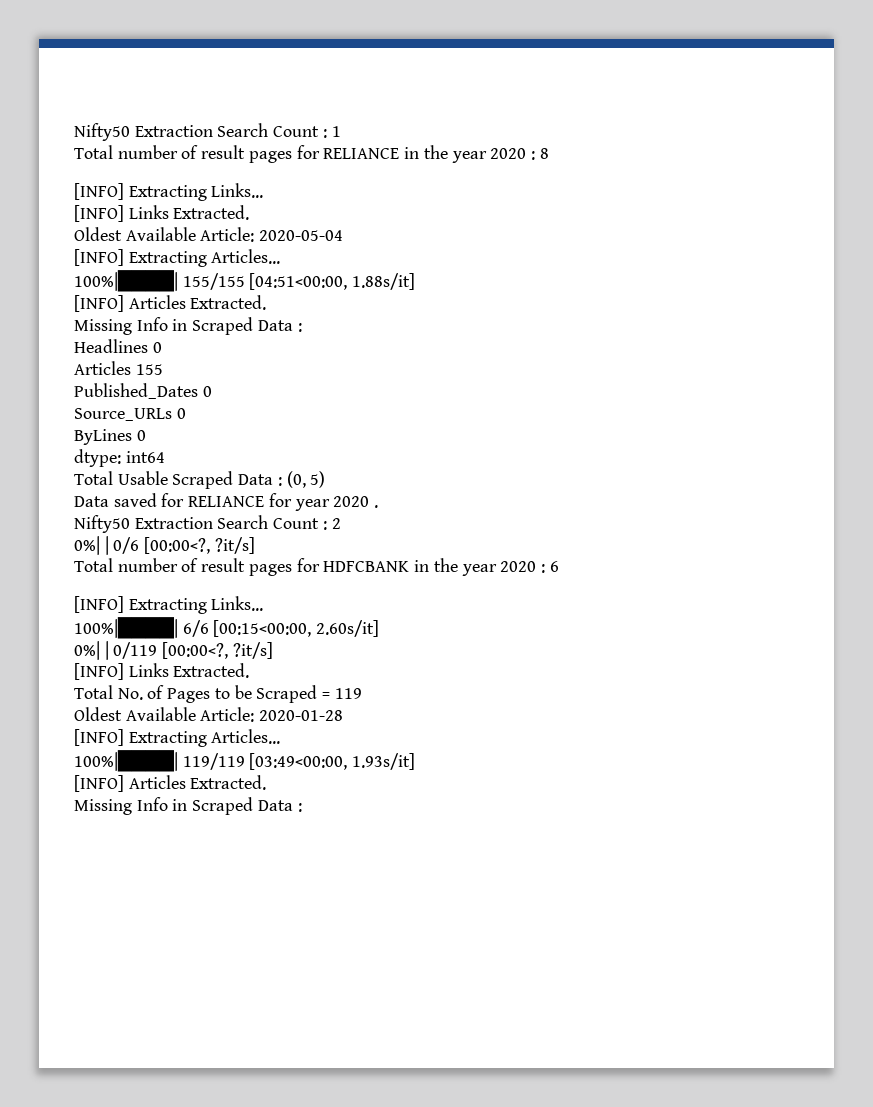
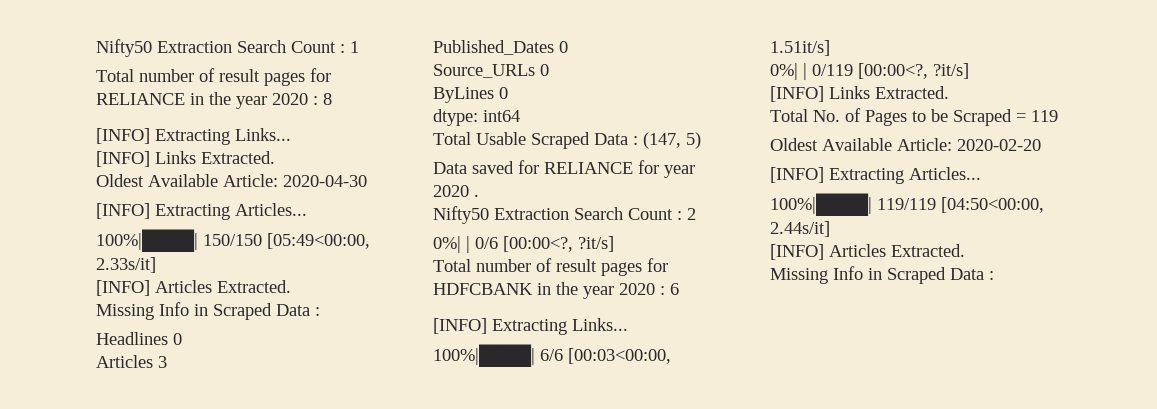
- Oldest Available Article: 2020-05-04
+ Oldest Available Article: 2020-04-30
  [INFO] Extracting Articles...
- 100%|████| 155/155 [04:51<00:00, 1.88s/it]
+ 100%|████| 150/150 [05:49<00:00, 2.33s/it]
- Articles 155
+ Articles 3
- Total Usable Scraped Data : (0, 5)
+ Total Usable Scraped Data : (147, 5)
- 100%|████| 6/6 [00:15<00:00, 2.60s/it]
+ 100%|████| 6/6 [00:03<00:00, 1.51it/s]
- Oldest Available Article: 2020-01-28
+ Oldest Available Article: 2020-02-20
- 100%|████| 119/119 [03:49<00:00, 1.93s/it]
+ 100%|████| 119/119 [04:50<00:00, 2.44s/it]

